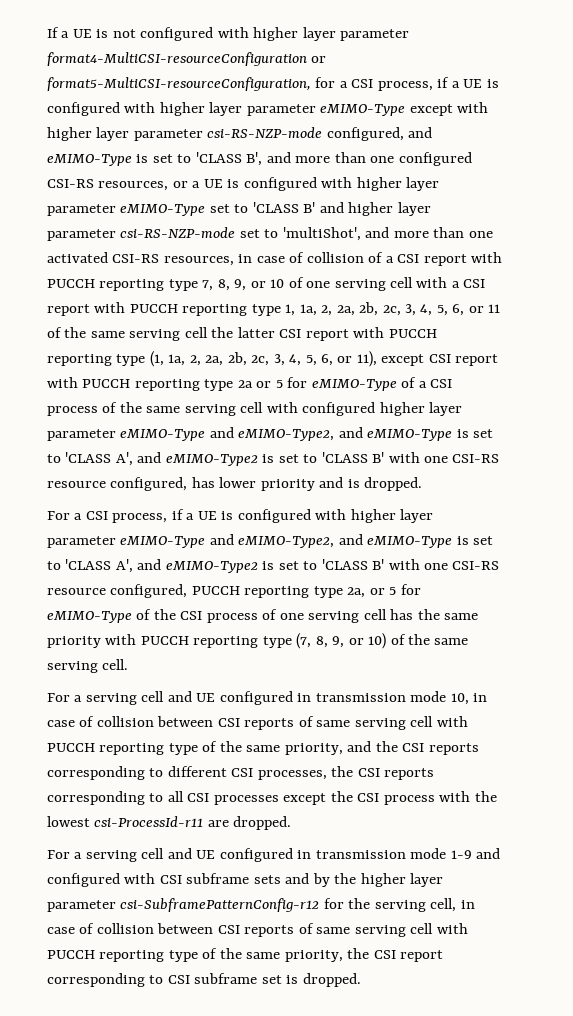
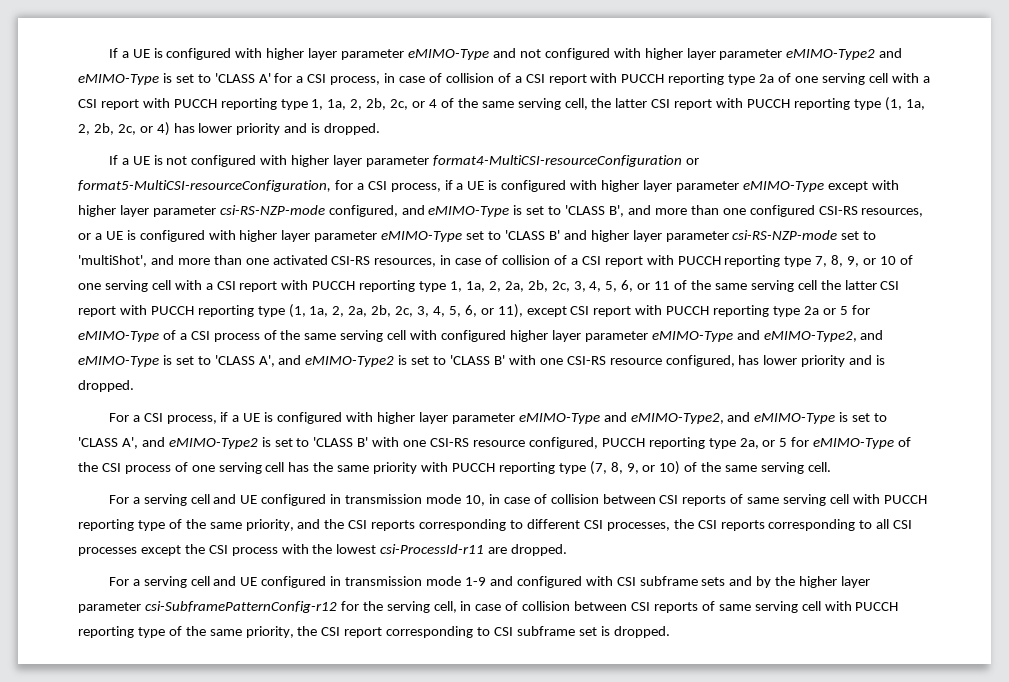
+ If a UE is configured with higher layer parameter eMIMO-Type and not configured with higher layer parameter eMIMO-Type2 and eMIMO-Type is set to 'CLASS A' for a CSI process, in case of collision of a CSI report with PUCCH reporting type 2a of one serving cell with a CSI report with PUCCH reporting type 1, 1a, 2, 2b, 2c, or 4 of the same serving cell, the latter CSI report with PUCCH reporting type (1, 1a, 2, 2b, 2c, or 4) has lower priority and is dropped.

